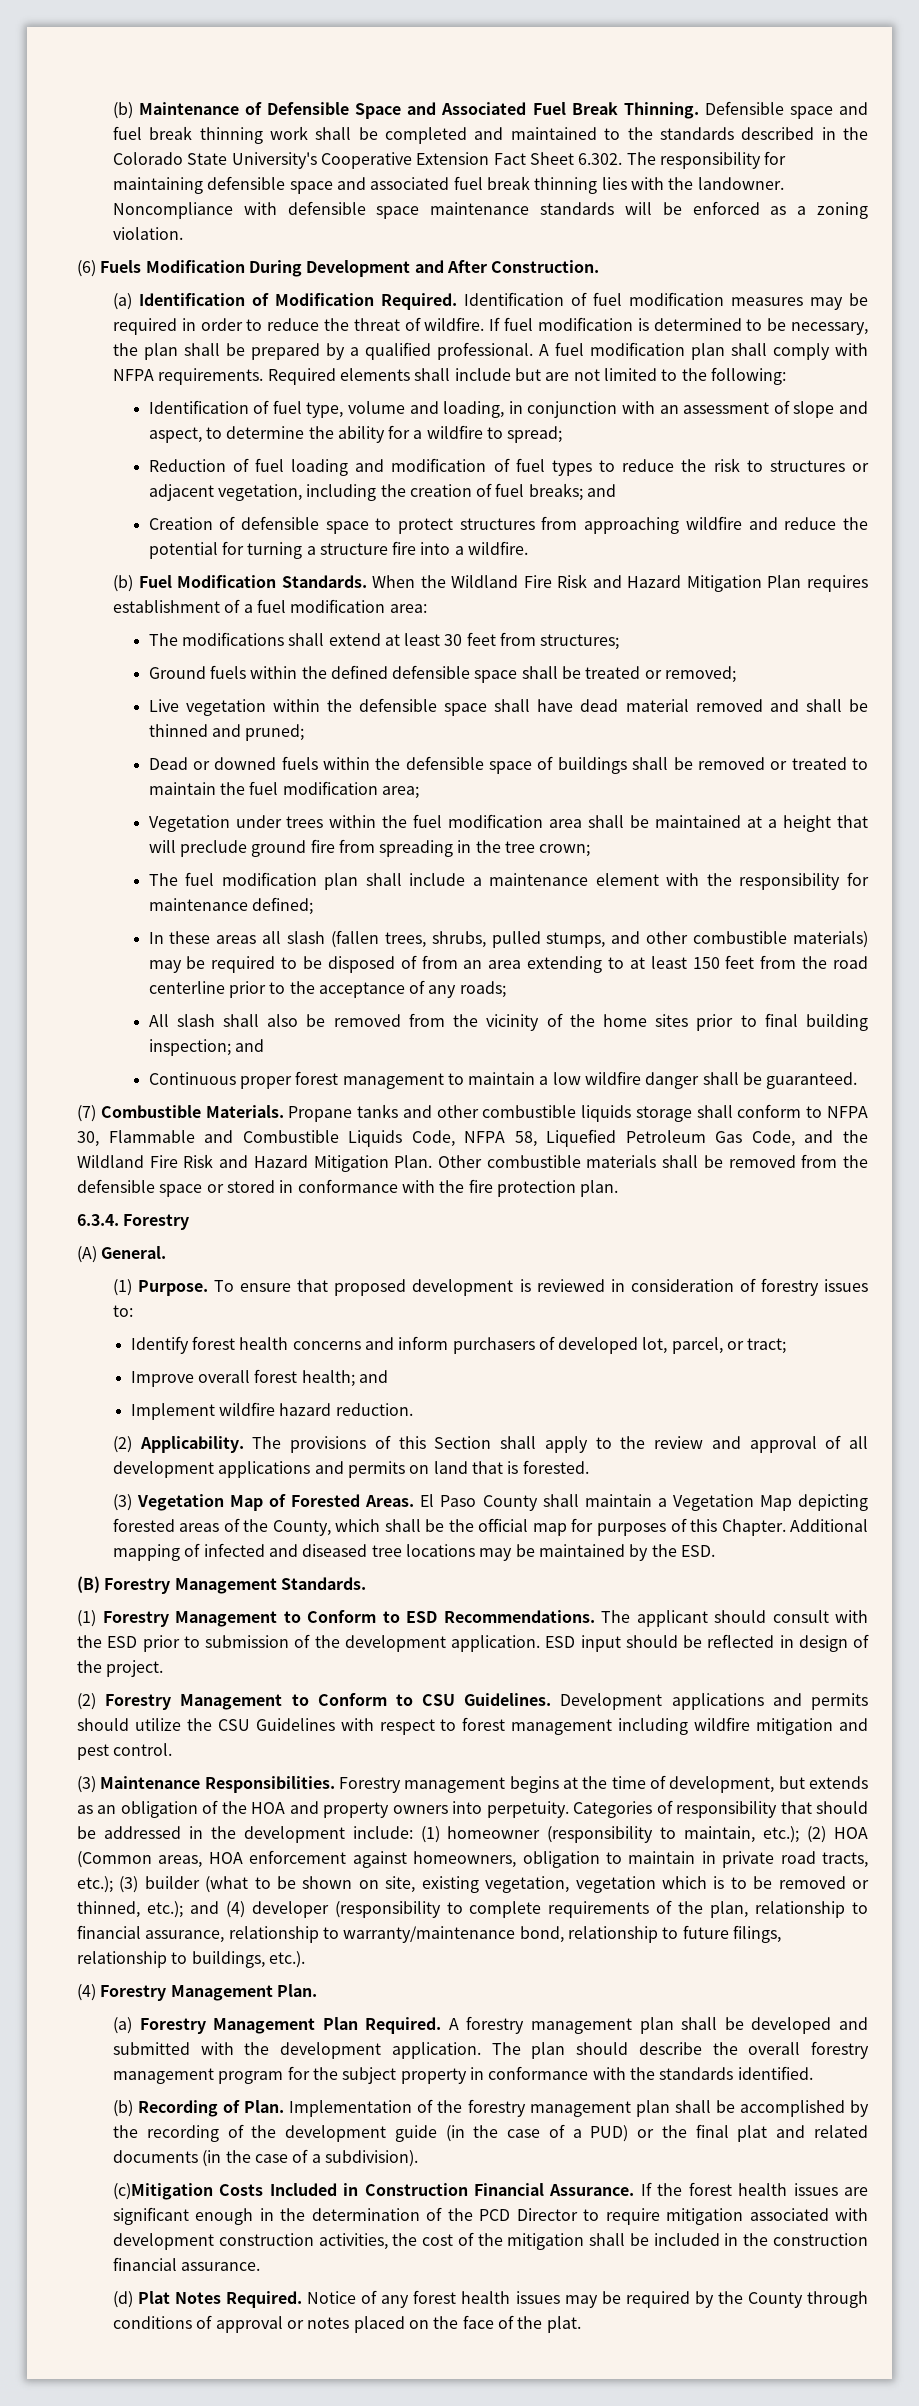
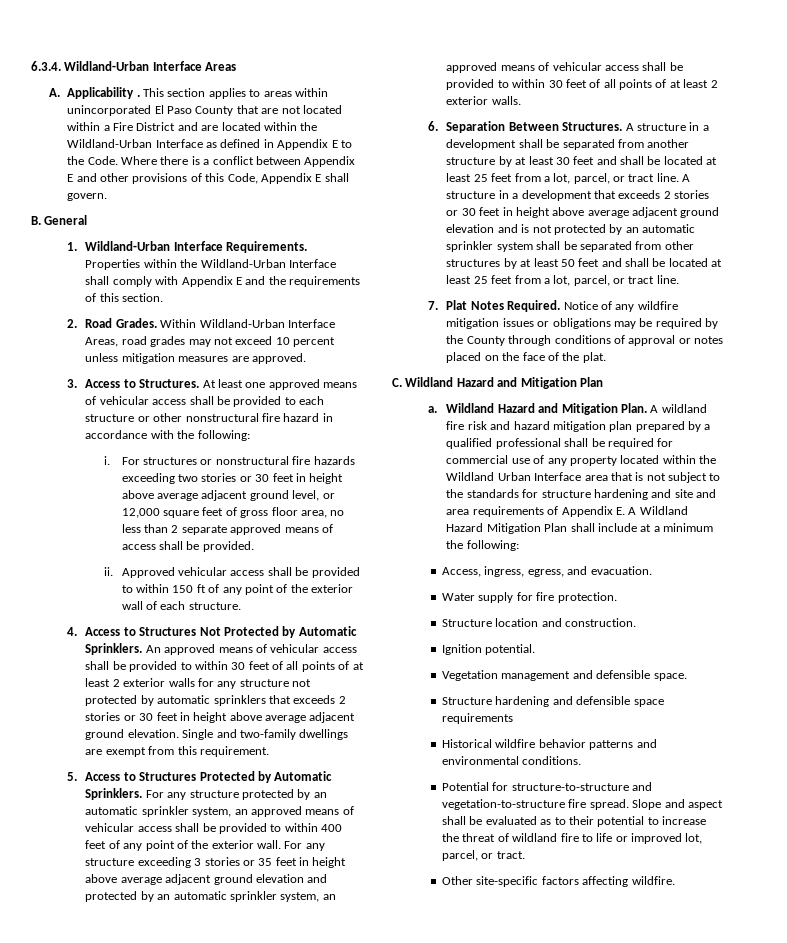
- (b) Maintenance of Defensible Space and Associated Fuel Break Thinning. Defensible space and fuel break thinning work shall be completed and maintained to the standards described in the Colorado State University's Cooperative Extension Fact Sheet 6.302. The responsibility for maintaining defensible space and associated fuel break thinning lies with the landowner. Noncompliance with defensible space maintenance standards will be enforced as a zoning violation.
- (6) Fuels Modification During Development and After Construction.
- (a) Identification of Modification Required. Identification of fuel modification measures may be required in order to reduce the threat of wildfire. If fuel modification is determined to be necessary, the plan shall be prepared by a qualified professional. A fuel modification plan shall comply with NFPA requirements. Required elements shall include but are not limited to the following:
- Identification of fuel type, volume and loading, in conjunction with an assessment of slope and aspect, to determine the ability for a wildfire to spread;
- Reduction of fuel loading and modification of fuel types to reduce the risk to structures or adjacent vegetation, including the creation of fuel breaks; and
- Creation of defensible space to protect structures from approaching wildfire and reduce the potential for turning a structure fire into a wildfire.
- (b) Fuel Modification Standards. When the Wildland Fire Risk and Hazard Mitigation Plan requires establishment of a fuel modification area:
- The modifications shall extend at least 30 feet from structures;
- Ground fuels within the defined defensible space shall be treated or removed;
- Live vegetation within the defensible space shall have dead material removed and shall be thinned and pruned;
- Dead or downed fuels within the defensible space of buildings shall be removed or treated to maintain the fuel modification area;
- Vegetation under trees within the fuel modification area shall be maintained at a height that will preclude ground fire from spreading in the tree crown;
- The fuel modification plan shall include a maintenance element with the responsibility for maintenance defined;
- In these areas all slash (fallen trees, shrubs, pulled stumps, and other combustible materials) may be required to be disposed of from an area extending to at least 150 feet from the road centerline prior to the acceptance of any roads;
- All slash shall also be removed from the vicinity of the home sites prior to final building inspection; and
- Continuous proper forest management to maintain a low wildfire danger shall be guaranteed.
- (7) Combustible Materials. Propane tanks and other combustible liquids storage shall conform to NFPA 30, Flammable and Combustible Liquids Code, NFPA 58, Liquefied Petroleum Gas Code, and the Wildland Fire Risk and Hazard Mitigation Plan. Other combustible materials shall be removed from the defensible space or stored in conformance with the fire protection plan.
- 6.3.4. Forestry
- (A) General.
- (1) Purpose. To ensure that proposed development is reviewed in consideration of forestry issues to:
- Identify forest health concerns and inform purchasers of developed lot, parcel, or tract;
- Improve overall forest health; and
- Implement wildfire hazard reduction.
- (2) Applicability. The provisions of this Section shall apply to the review and approval of all development applications and permits on land that is forested.
- (3) Vegetation Map of Forested Areas. El Paso County shall maintain a Vegetation Map depicting forested areas of the County, which shall be the official map for purposes of this Chapter. Additional mapping of infected and diseased tree locations may be maintained by the ESD.
- (B) Forestry Management Standards.
- (1) Forestry Management to Conform to ESD Recommendations. The applicant should consult with the ESD prior to submission of the development application. ESD input should be reflected in design of the project.
- (2) Forestry Management to Conform to CSU Guidelines. Development applications and permits should utilize the CSU Guidelines with respect to forest management including wildfire mitigation and pest control.
- (3) Maintenance Responsibilities. Forestry management begins at the time of development, but extends as an obligation of the HOA and property owners into perpetuity. Categories of responsibility that should be addressed in the development include: (1) homeowner (responsibility to maintain, etc.); (2) HOA (Common areas, HOA enforcement against homeowners, obligation to maintain in private road tracts, etc.); (3) builder (what to be shown on site, existing vegetation, vegetation which is to be removed or thinned, etc.); and (4) developer (responsibility to complete requirements of the plan, relationship to financial assurance, relationship to warranty/maintenance bond, relationship to future filings, relationship to buildings, etc.).
- (4) Forestry Management Plan.
- (a) Forestry Management Plan Required. A forestry management plan shall be developed and submitted with the development application. The plan should describe the overall forestry management program for the subject property in conformance with the standards identified.
- (b) Recording of Plan. Implementation of the forestry management plan shall be accomplished by the recording of the development guide (in the case of a PUD) or the final plat and related documents (in the case of a subdivision).
- (c)Mitigation Costs Included in Construction Financial Assurance. If the forest health issues are significant enough in the determination of the PCD Director to require mitigation associated with development construction activities, the cost of the mitigation shall be included in the construction financial assurance.
- (d) Plat Notes Required.
+ 6.3.4. Wildland-Urban Interface Areas
+ A. Applicability . This section applies to areas within unincorporated El Paso County that are not located within a Fire District and are located within the Wildland-Urban Interface as defined in Appendix E to the Code. Where there is a conflict between Appendix E and other provisions of this Code, Appendix E shall govern.
+ B. General
+ 1. Wildland-Urban Interface Requirements. Properties within the Wildland-Urban Interface shall comply with Appendix E and the requirements of this section.
+ 2. Road Grades. Within Wildland-Urban Interface Areas, road grades may not exceed 10 percent unless mitigation measures are approved.
+ 3. Access to Structures. At least one approved means of vehicular access shall be provided to each structure or other nonstructural fire hazard in accordance with the following:
+ i. For structures or nonstructural fire hazards exceeding two stories or 30 feet in height above average adjacent ground level, or 12,000 square feet of gross floor area, no less than 2 separate approved means of access shall be provided.
+ ii. Approved vehicular access shall be provided to within 150 ft of any point of the exterior wall of each structure.
+ 4. Access to Structures Not Protected by Automatic Sprinklers. An approved means of vehicular access shall be provided to within 30 feet of all points of at least 2 exterior walls for any structure not protected by automatic sprinklers that exceeds 2 stories or 30 feet in height above average adjacent ground elevation. Single and two-family dwellings are exempt from this requirement.
+ 5. Access to Structures Protected by Automatic Sprinklers. For any structure protected by an automatic sprinkler system, an approved means of vehicular access shall be provided to within 400 feet of any point of the exterior wall. For any structure exceeding 3 stories or 35 feet in height above average adjacent ground elevation and protected by an automatic sprinkler system, an approved means of vehicular access shall be provided to within 30 feet of all points of at least 2 exterior walls.
+ 6. Separation Between Structures. A structure in a development shall be separated from another structure by at least 30 feet and shall be located at least 25 feet from a lot, parcel, or tract line. A structure in a development that exceeds 2 stories or 30 feet in height above average adjacent ground elevation and is not protected by an automatic sprinkler system shall be separated from other structures by at least 50 feet and shall be located at least 25 feet from a lot, parcel, or tract line.
+ 7. Plat Notes Required.
- Notice of any forest health issues may be required by the County through conditions of approval or notes placed on the face of the plat.
+ Notice of any wildfire mitigation issues or obligations may be required by the County through conditions of approval or notes placed on the face of the plat.
+ C. Wildland Hazard and Mitigation Plan
+ a. Wildland Hazard and Mitigation Plan. A wildland fire risk and hazard mitigation plan prepared by a qualified professional shall be required for commercial use of any property located within the Wildland Urban Interface area that is not subject to the standards for structure hardening and site and area requirements of Appendix E. A Wildland Hazard Mitigation Plan shall include at a minimum the following:
+ Access, ingress, egress, and evacuation.
+ Water supply for fire protection.
+ Structure location and construction.
+ Ignition potential.
+ Vegetation management and defensible space.
+ Structure hardening and defensible space requirements
+ Historical wildfire behavior patterns and environmental conditions.
+ Potential for structure-to-structure and vegetation-to-structure fire spread. Slope and aspect shall be evaluated as to their potential to increase the threat of wildland fire to life or improved lot, parcel, or tract.
+ Other site-specific factors affecting wildfire.

